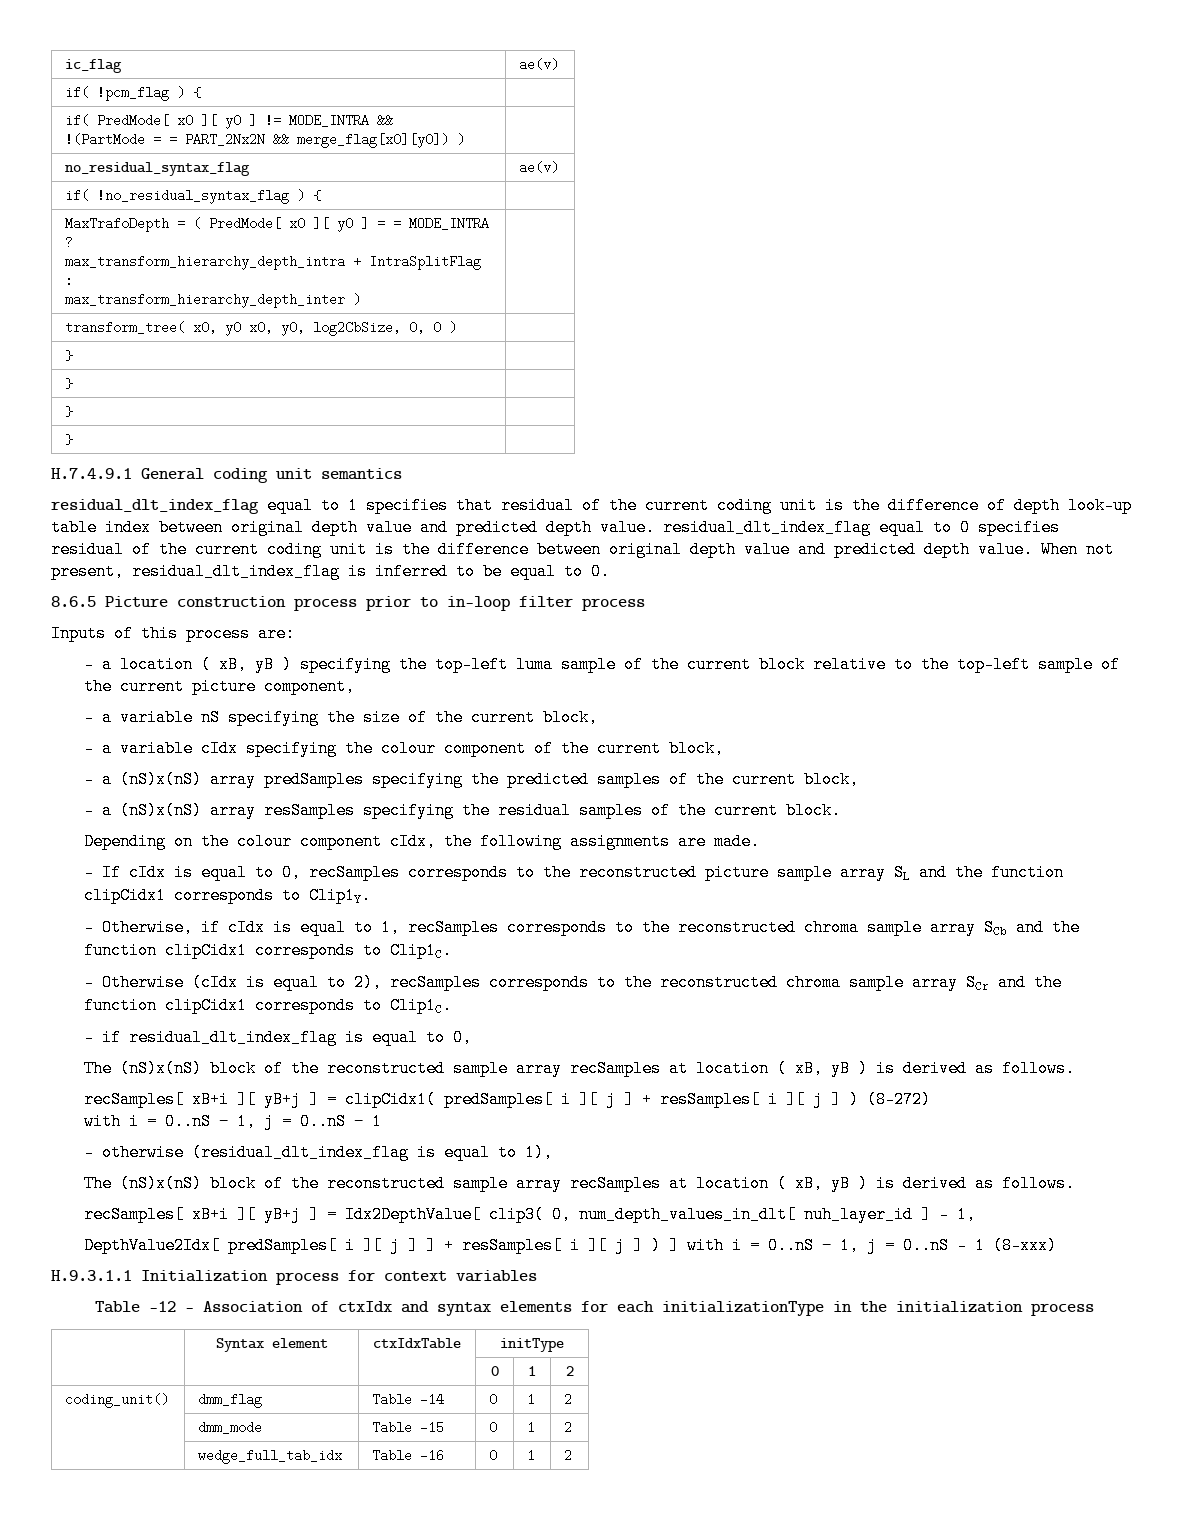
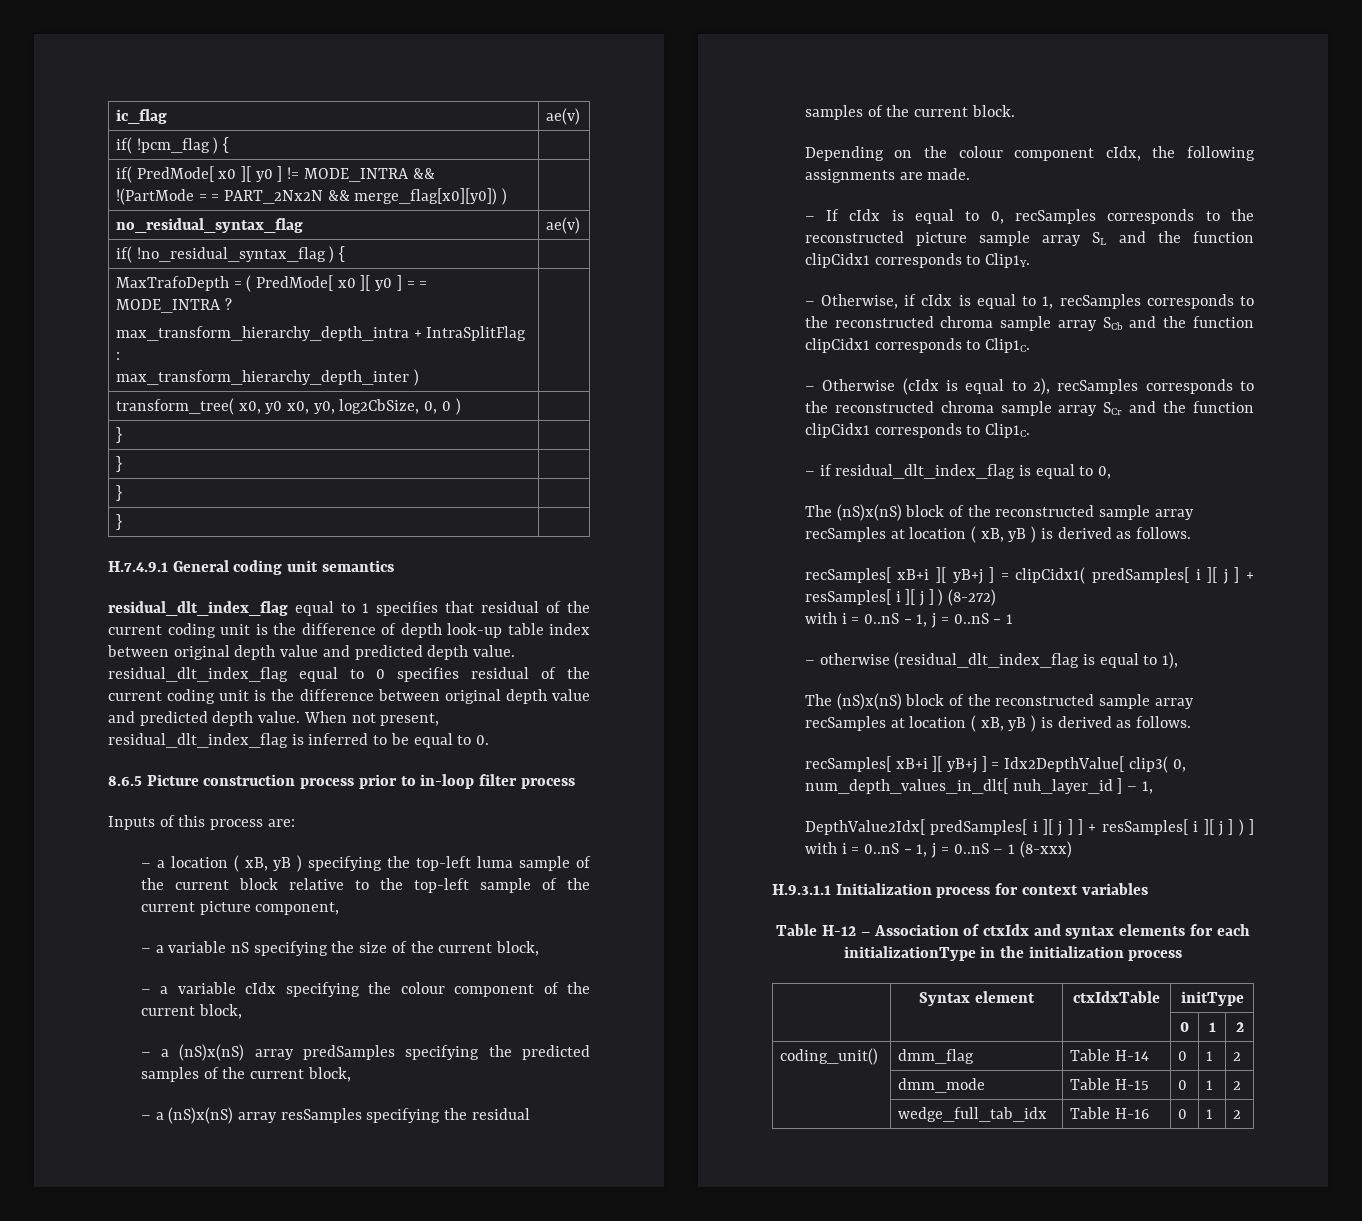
- Table -12 – Association of ctxIdx and syntax elements for each initializationType in the initialization process
+ Table H-12 – Association of ctxIdx and syntax elements for each initializationType in the initialization process
- coding_unit() | dmm_flag | Table -14 | 0 | 1 | 2
+ coding_unit() | dmm_flag | Table H-14 | 0 | 1 | 2
- | dmm_mode | Table -15 | 0 | 1 | 2
+ | dmm_mode | Table H-15 | 0 | 1 | 2
- | wedge_full_tab_idx | Table -16 | 0 | 1 | 2
+ | wedge_full_tab_idx | Table H-16 | 0 | 1 | 2

